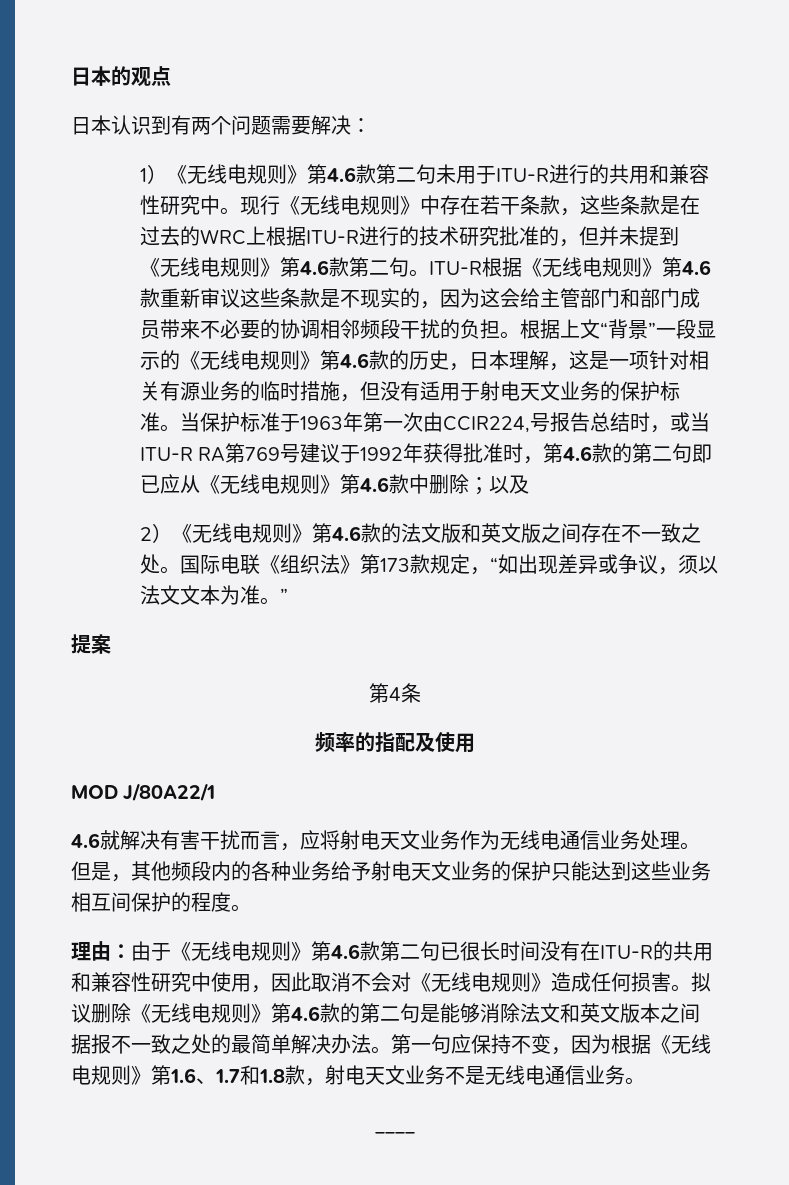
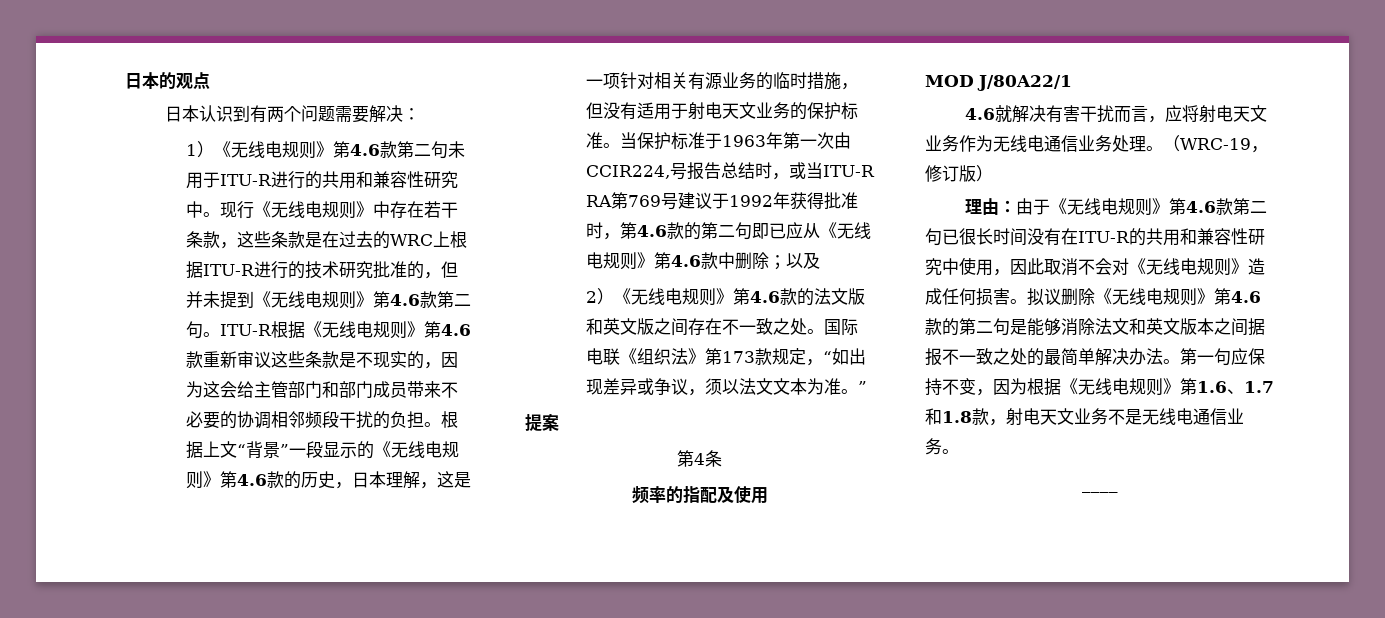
- 但是，其他频段内的各种业务给予射电天文业务的保护只能达到这些业务相互间保护的程度。
+ （WRC-19，修订版）

